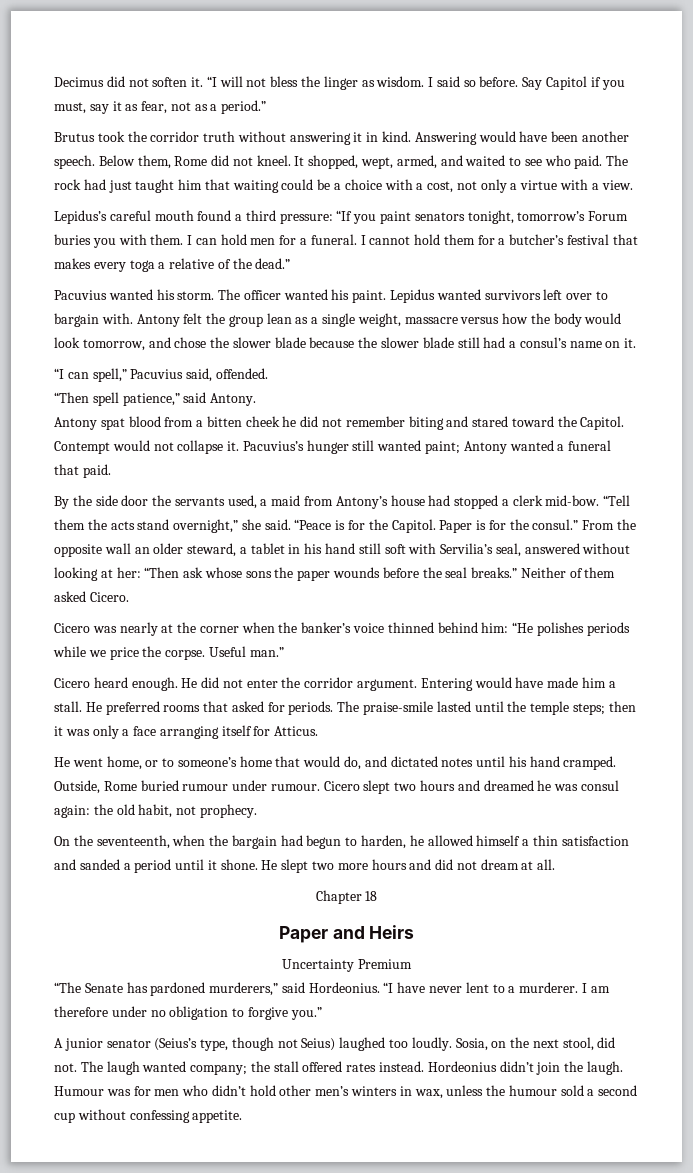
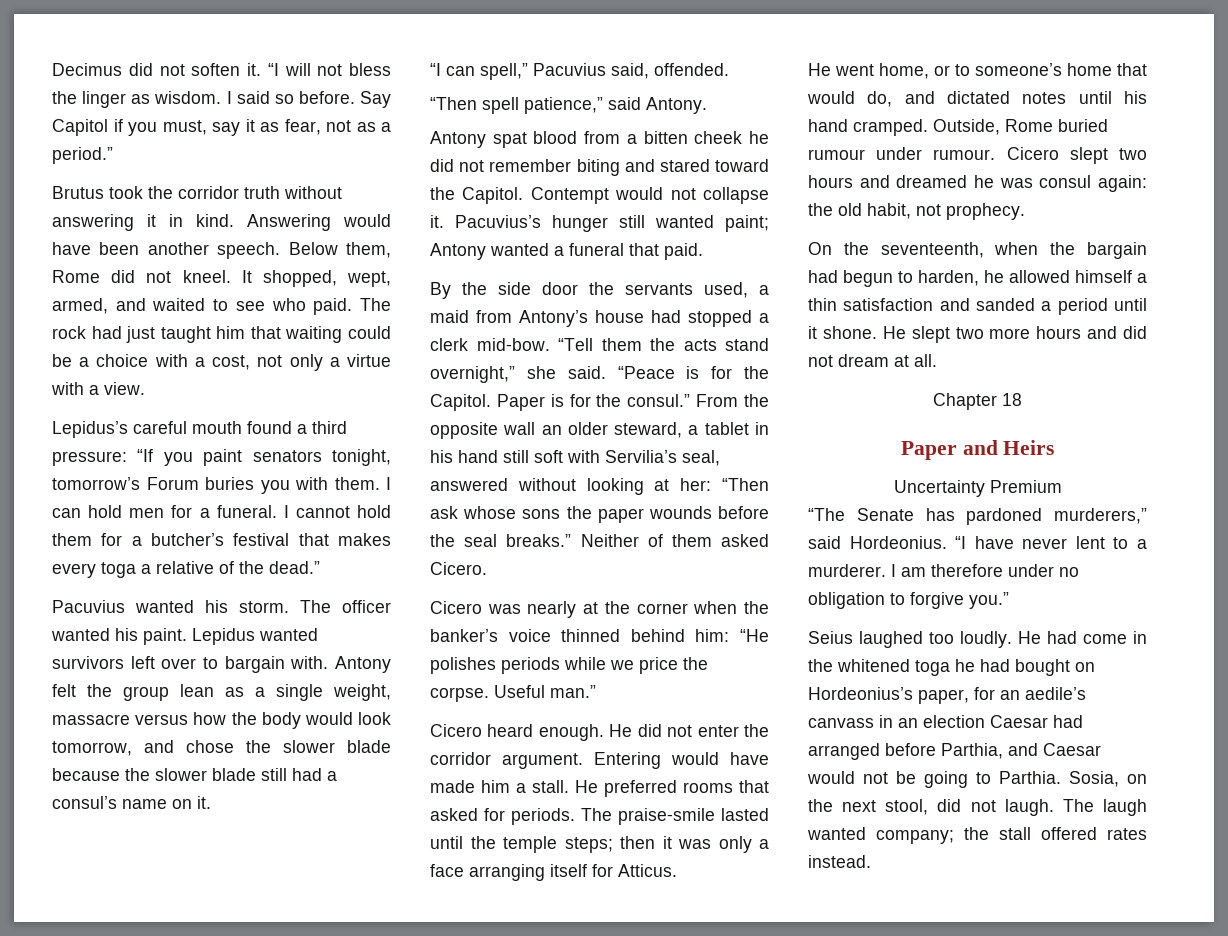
- A junior senator (Seius’s type, though not Seius) laughed too loudly.
+ Seius laughed too loudly. He had come in the whitened toga he had bought on Hordeonius’s paper, for an aedile’s canvass in an election Caesar had arranged before Parthia, and Caesar would not be going to Parthia.
- Sosia, on the next stool, did not.
+ Sosia, on the next stool, did not laugh.
- Hordeonius didn’t join the laugh. Humour was for men who didn’t hold other men’s winters in wax, unless the humour sold a second cup without confessing appetite.

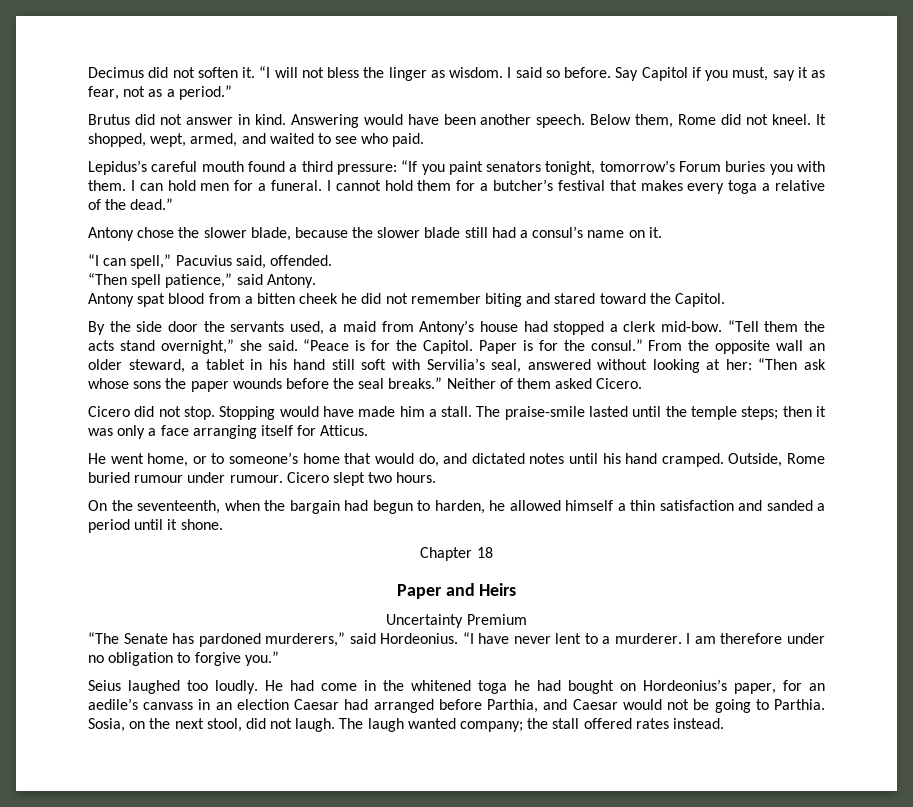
- Brutus took the corridor truth without answering it in kind.
+ Brutus did not answer in kind.
- The rock had just taught him that waiting could be a choice with a cost, not only a virtue with a view.
- Pacuvius wanted his storm. The officer wanted his paint. Lepidus wanted survivors left over to bargain with. Antony felt the group lean as a single weight, massacre versus how the body would look tomorrow, and chose the slower blade because the slower blade still had a consul’s name on it.
+ Antony chose the slower blade, because the slower blade still had a consul’s name on it.
- Contempt would not collapse it. Pacuvius’s hunger still wanted paint; Antony wanted a funeral that paid.
- Cicero was nearly at the corner when the banker’s voice thinned behind him: “He polishes periods while we price the corpse. Useful man.”
- Cicero heard enough. He did not enter the corridor argument. Entering would have made him a stall.
+ Cicero did not stop. Stopping would have made him a stall.
- He preferred rooms that asked for periods.
- Cicero slept two hours and dreamed he was consul again: the old habit, not prophecy.
+ Cicero slept two hours.
- He slept two more hours and did not dream at all.

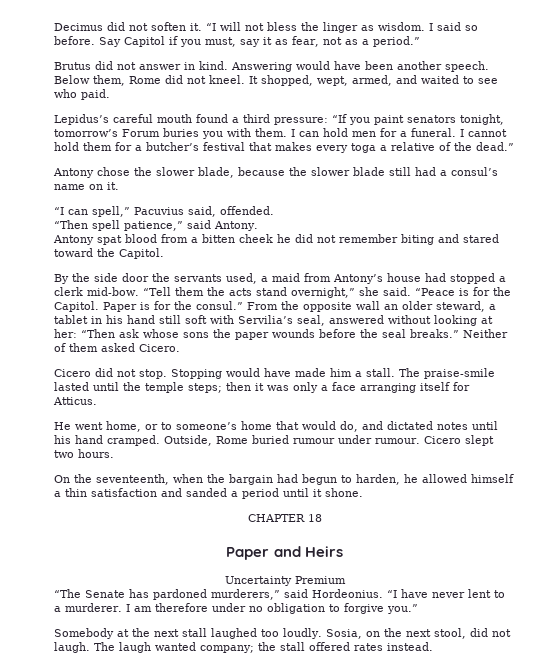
- Chapter 18
+ CHAPTER 18
- Seius laughed too loudly. He had come in the whitened toga he had bought on Hordeonius’s paper, for an aedile’s canvass in an election Caesar had arranged before Parthia, and Caesar would not be going to Parthia.
+ Somebody at the next stall laughed too loudly.

